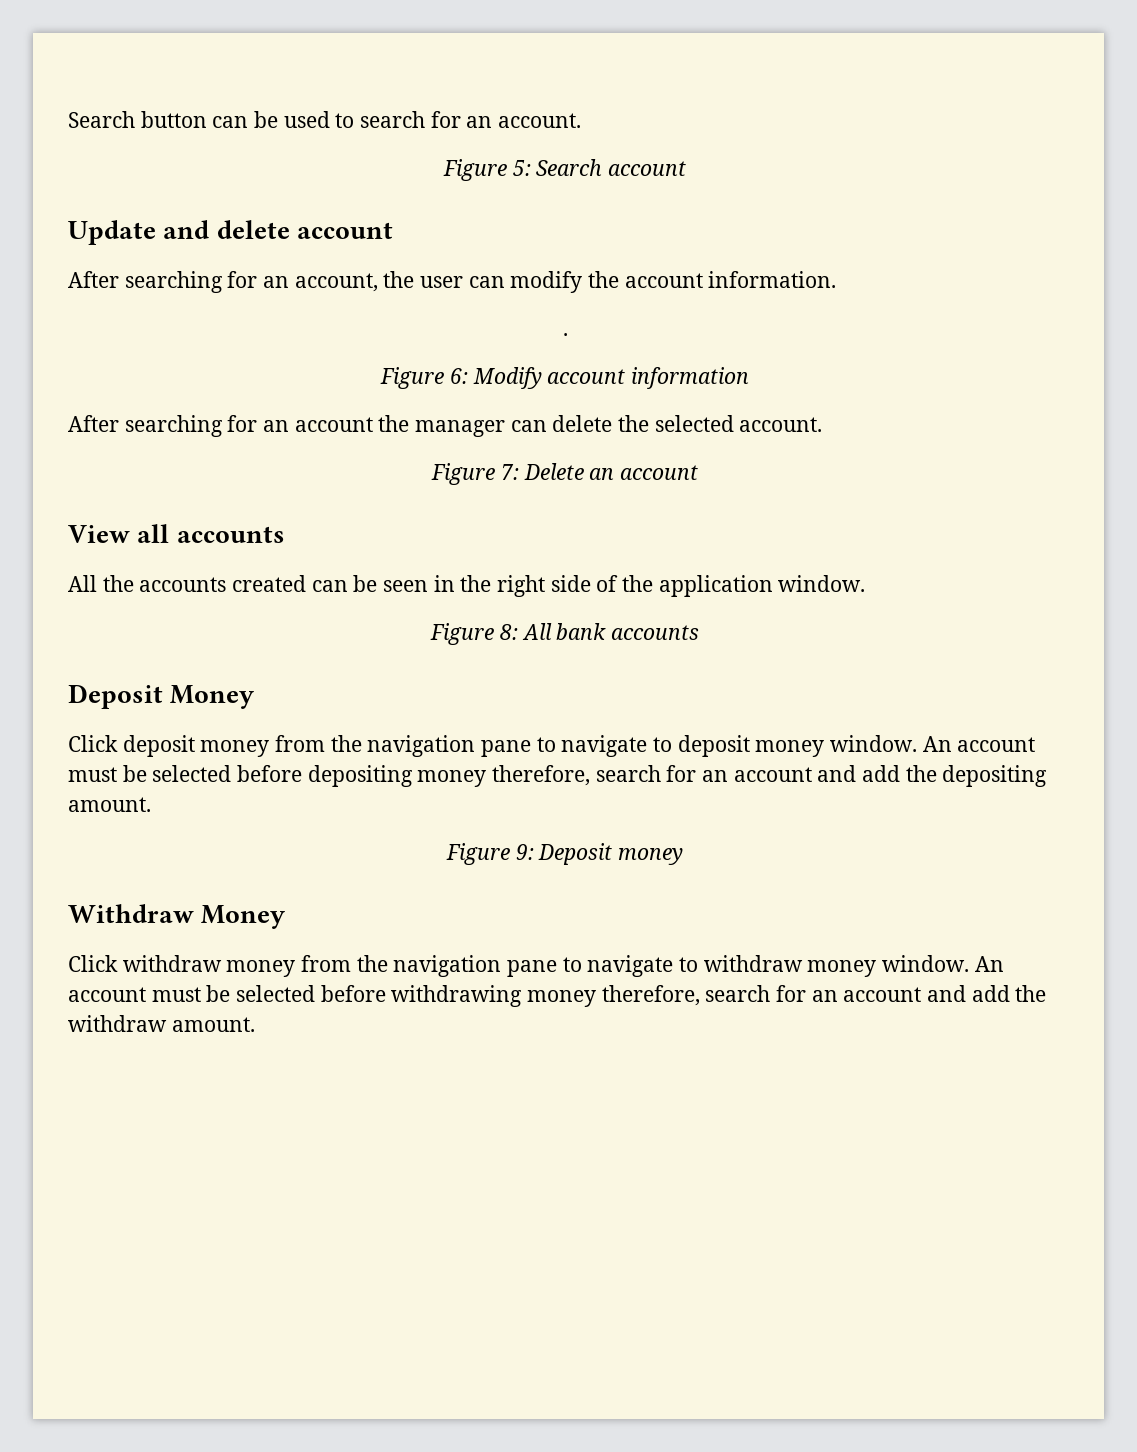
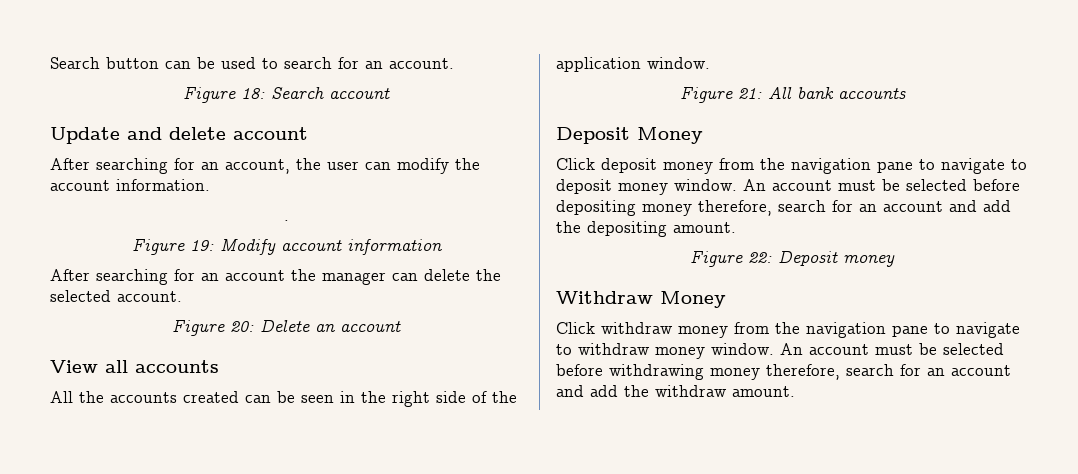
- Figure 5: Search account
+ Figure 18: Search account
- Figure 6: Modify account information
+ Figure 19: Modify account information
- Figure 7: Delete an account
+ Figure 20: Delete an account
- Figure 8: All bank accounts
+ Figure 21: All bank accounts
- Figure 9: Deposit money
+ Figure 22: Deposit money

